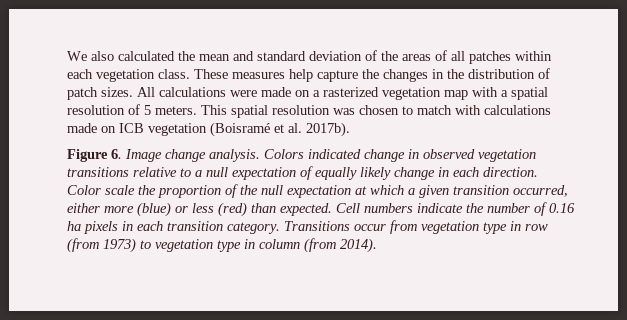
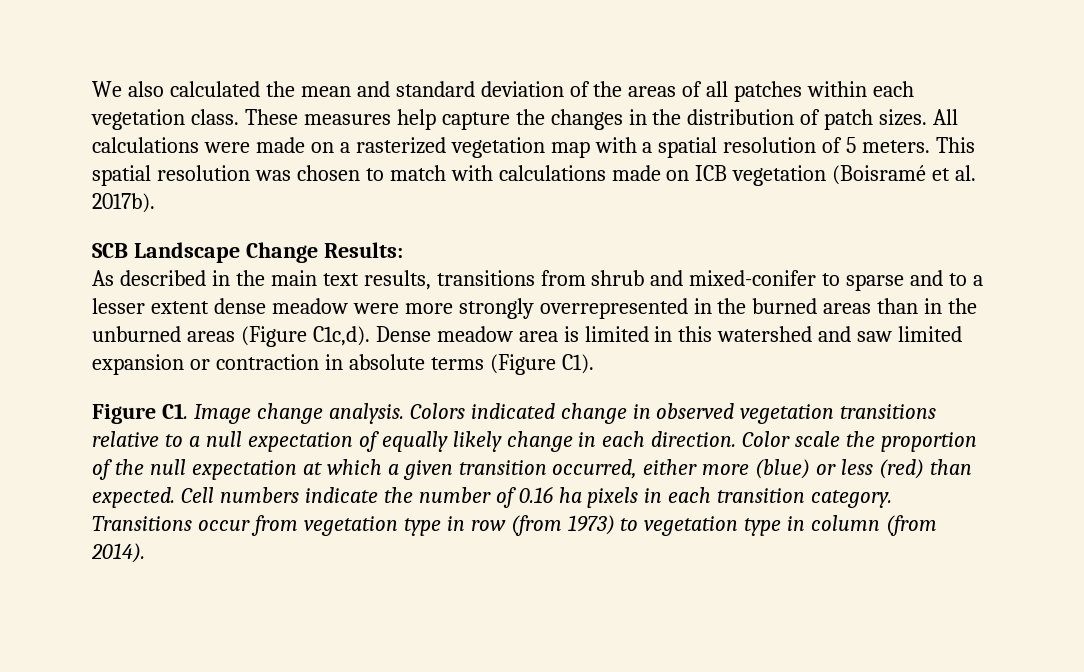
+ SCB Landscape Change Results:
+ As described in the main text results, transitions from shrub and mixed-conifer to sparse and to a lesser extent dense meadow were more strongly overrepresented in the burned areas than in the unburned areas (Figure C1c,d). Dense meadow area is limited in this watershed and saw limited expansion or contraction in absolute terms (Figure C1).
- Figure 6. Image change analysis.
+ Figure C1. Image change analysis.

